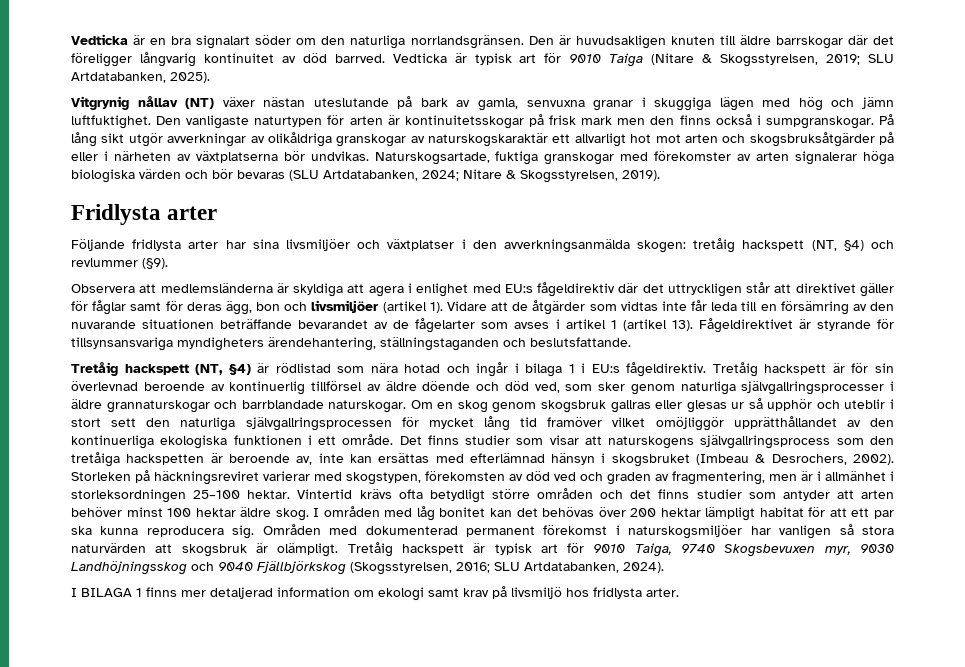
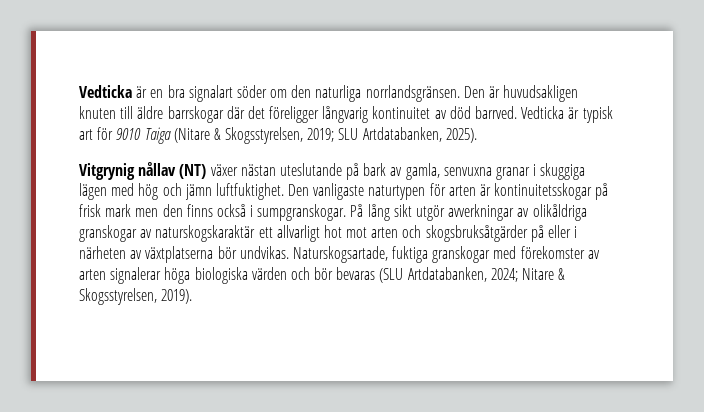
- Fridlysta arter
- Följande fridlysta arter har sina livsmiljöer och växtplatser i den avverkningsanmälda skogen: tretåig hackspett (NT, §4) och revlummer (§9).
- Observera att medlemsländerna är skyldiga att agera i enlighet med EU:s fågeldirektiv där det uttryckligen står att direktivet gäller för fåglar samt för deras ägg, bon och livsmiljöer (artikel 1). Vidare att de åtgärder som vidtas inte får leda till en försämring av den nuvarande situationen beträffande bevarandet av de fågelarter som avses i artikel 1 (artikel 13). Fågeldirektivet är styrande för tillsynsansvariga myndigheters ärendehantering, ställningstaganden och beslutsfattande.
- Tretåig hackspett (NT, §4) är rödlistad som nära hotad och ingår i bilaga 1 i EU:s fågeldirektiv. Tretåig hackspett är för sin överlevnad beroende av kontinuerlig tillförsel av äldre döende och död ved, som sker genom naturliga självgallringsprocesser i äldre grannaturskogar och barrblandade naturskogar. Om en skog genom skogsbruk gallras eller glesas ur så upphör och uteblir i stort sett den naturliga självgallringsprocessen för mycket lång tid framöver vilket omöjliggör upprätthållandet av den kontinuerliga ekologiska funktionen i ett område. Det finns studier som visar att naturskogens självgallringsprocess som den tretåiga hackspetten är beroende av, inte kan ersättas med efterlämnad hänsyn i skogsbruket (Imbeau & Desrochers, 2002). Storleken på häckningsreviret varierar med skogstypen, förekomsten av död ved och graden av fragmentering, men är i allmänhet i storleksordningen 25–100 hektar. Vintertid krävs ofta betydligt större områden och det finns studier som antyder att arten behöver minst 100 hektar äldre skog. I områden med låg bonitet kan det behövas över 200 hektar lämpligt habitat för att ett par ska kunna reproducera sig. Områden med dokumenterad permanent förekomst i naturskogsmiljöer har vanligen så stora naturvärden att skogsbruk är olämpligt. Tretåig hackspett är typisk art för 9010 Taiga, 9740 Skogsbevuxen myr, 9030 Landhöjningsskog och 9040 Fjällbjörkskog (Skogsstyrelsen, 2016; SLU Artdatabanken, 2024).
- I BILAGA 1 finns mer detaljerad information om ekologi samt krav på livsmiljö hos fridlysta arter.

